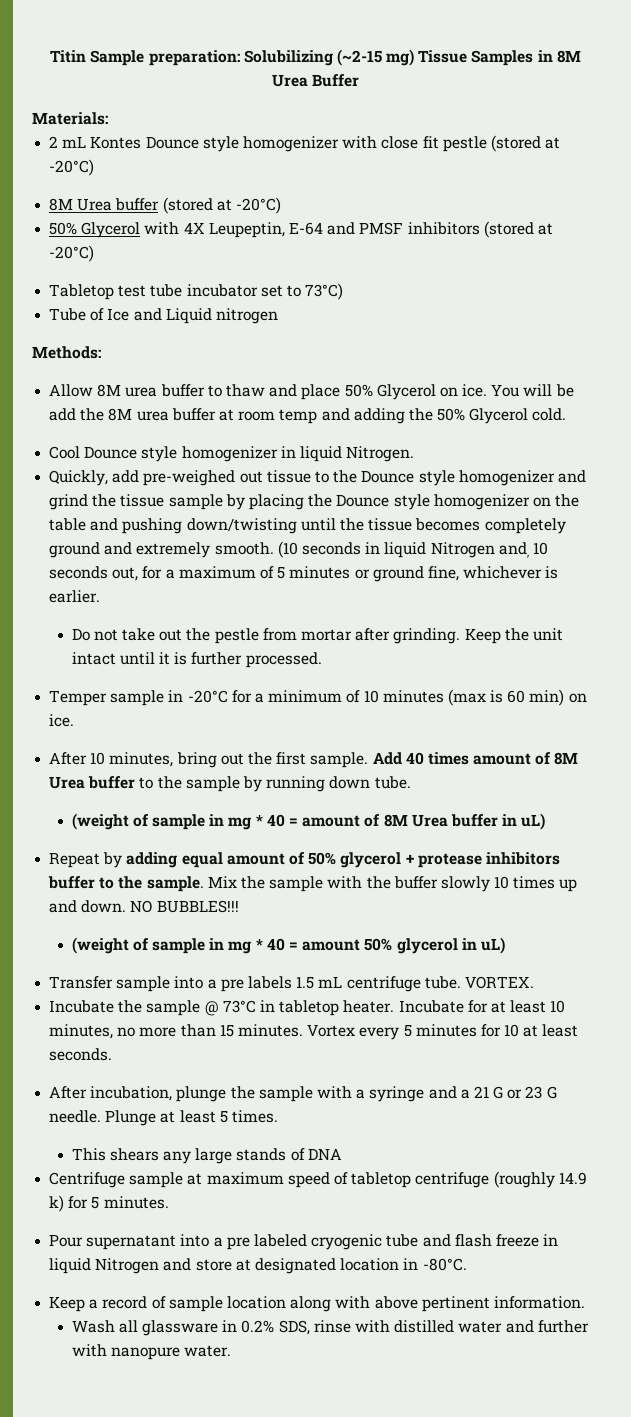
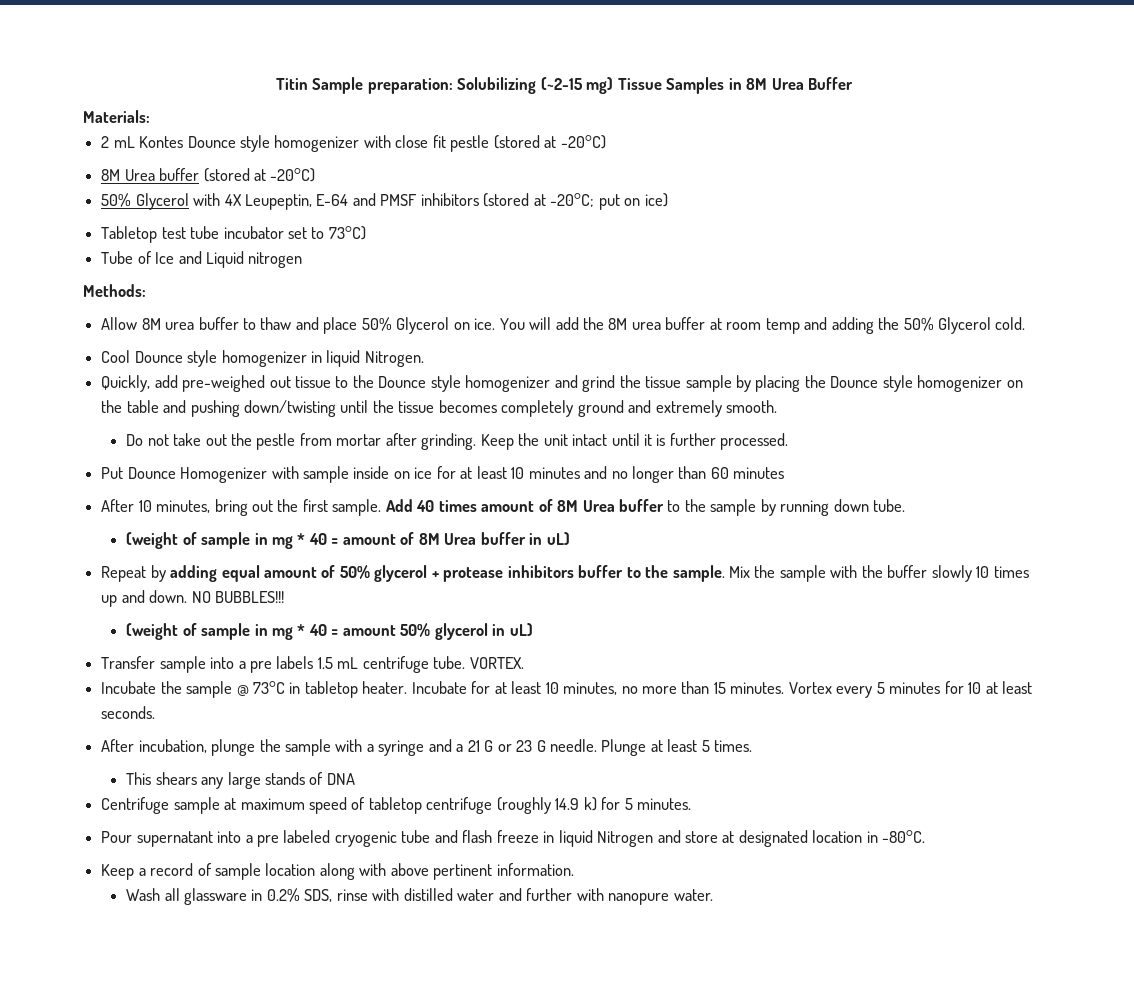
- 50% Glycerol with 4X Leupeptin, E-64 and PMSF inhibitors (stored at -20°C)
+ 50% Glycerol with 4X Leupeptin, E-64 and PMSF inhibitors (stored at -20°C; put on ice)
- You will be add the 8M urea buffer at room temp and adding the 50% Glycerol cold.
+ You will add the 8M urea buffer at room temp and adding the 50% Glycerol cold.
- (10 seconds in liquid Nitrogen and, 10 seconds out, for a maximum of 5 minutes or ground fine, whichever is earlier.
- Temper sample in -20°C for a minimum of 10 minutes (max is 60 min) on ice.
+ Put Dounce Homogenizer with sample inside on ice for at least 10 minutes and no longer than 60 minutes

